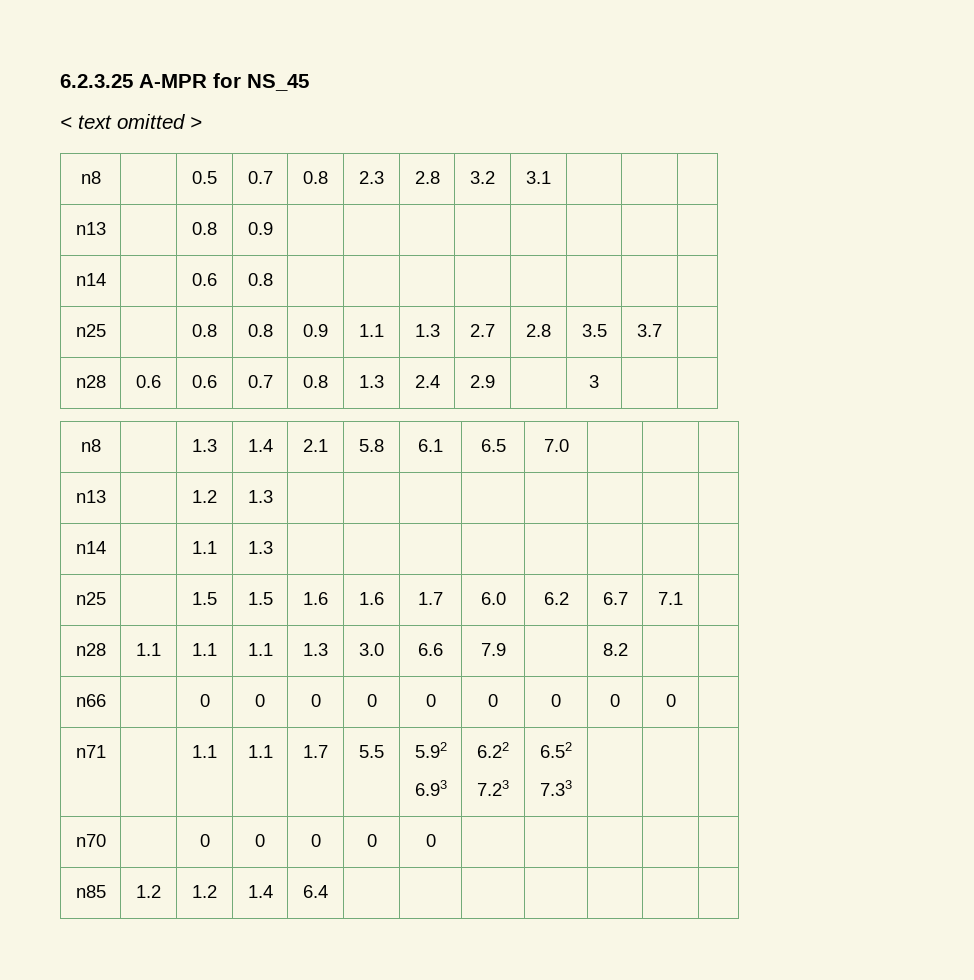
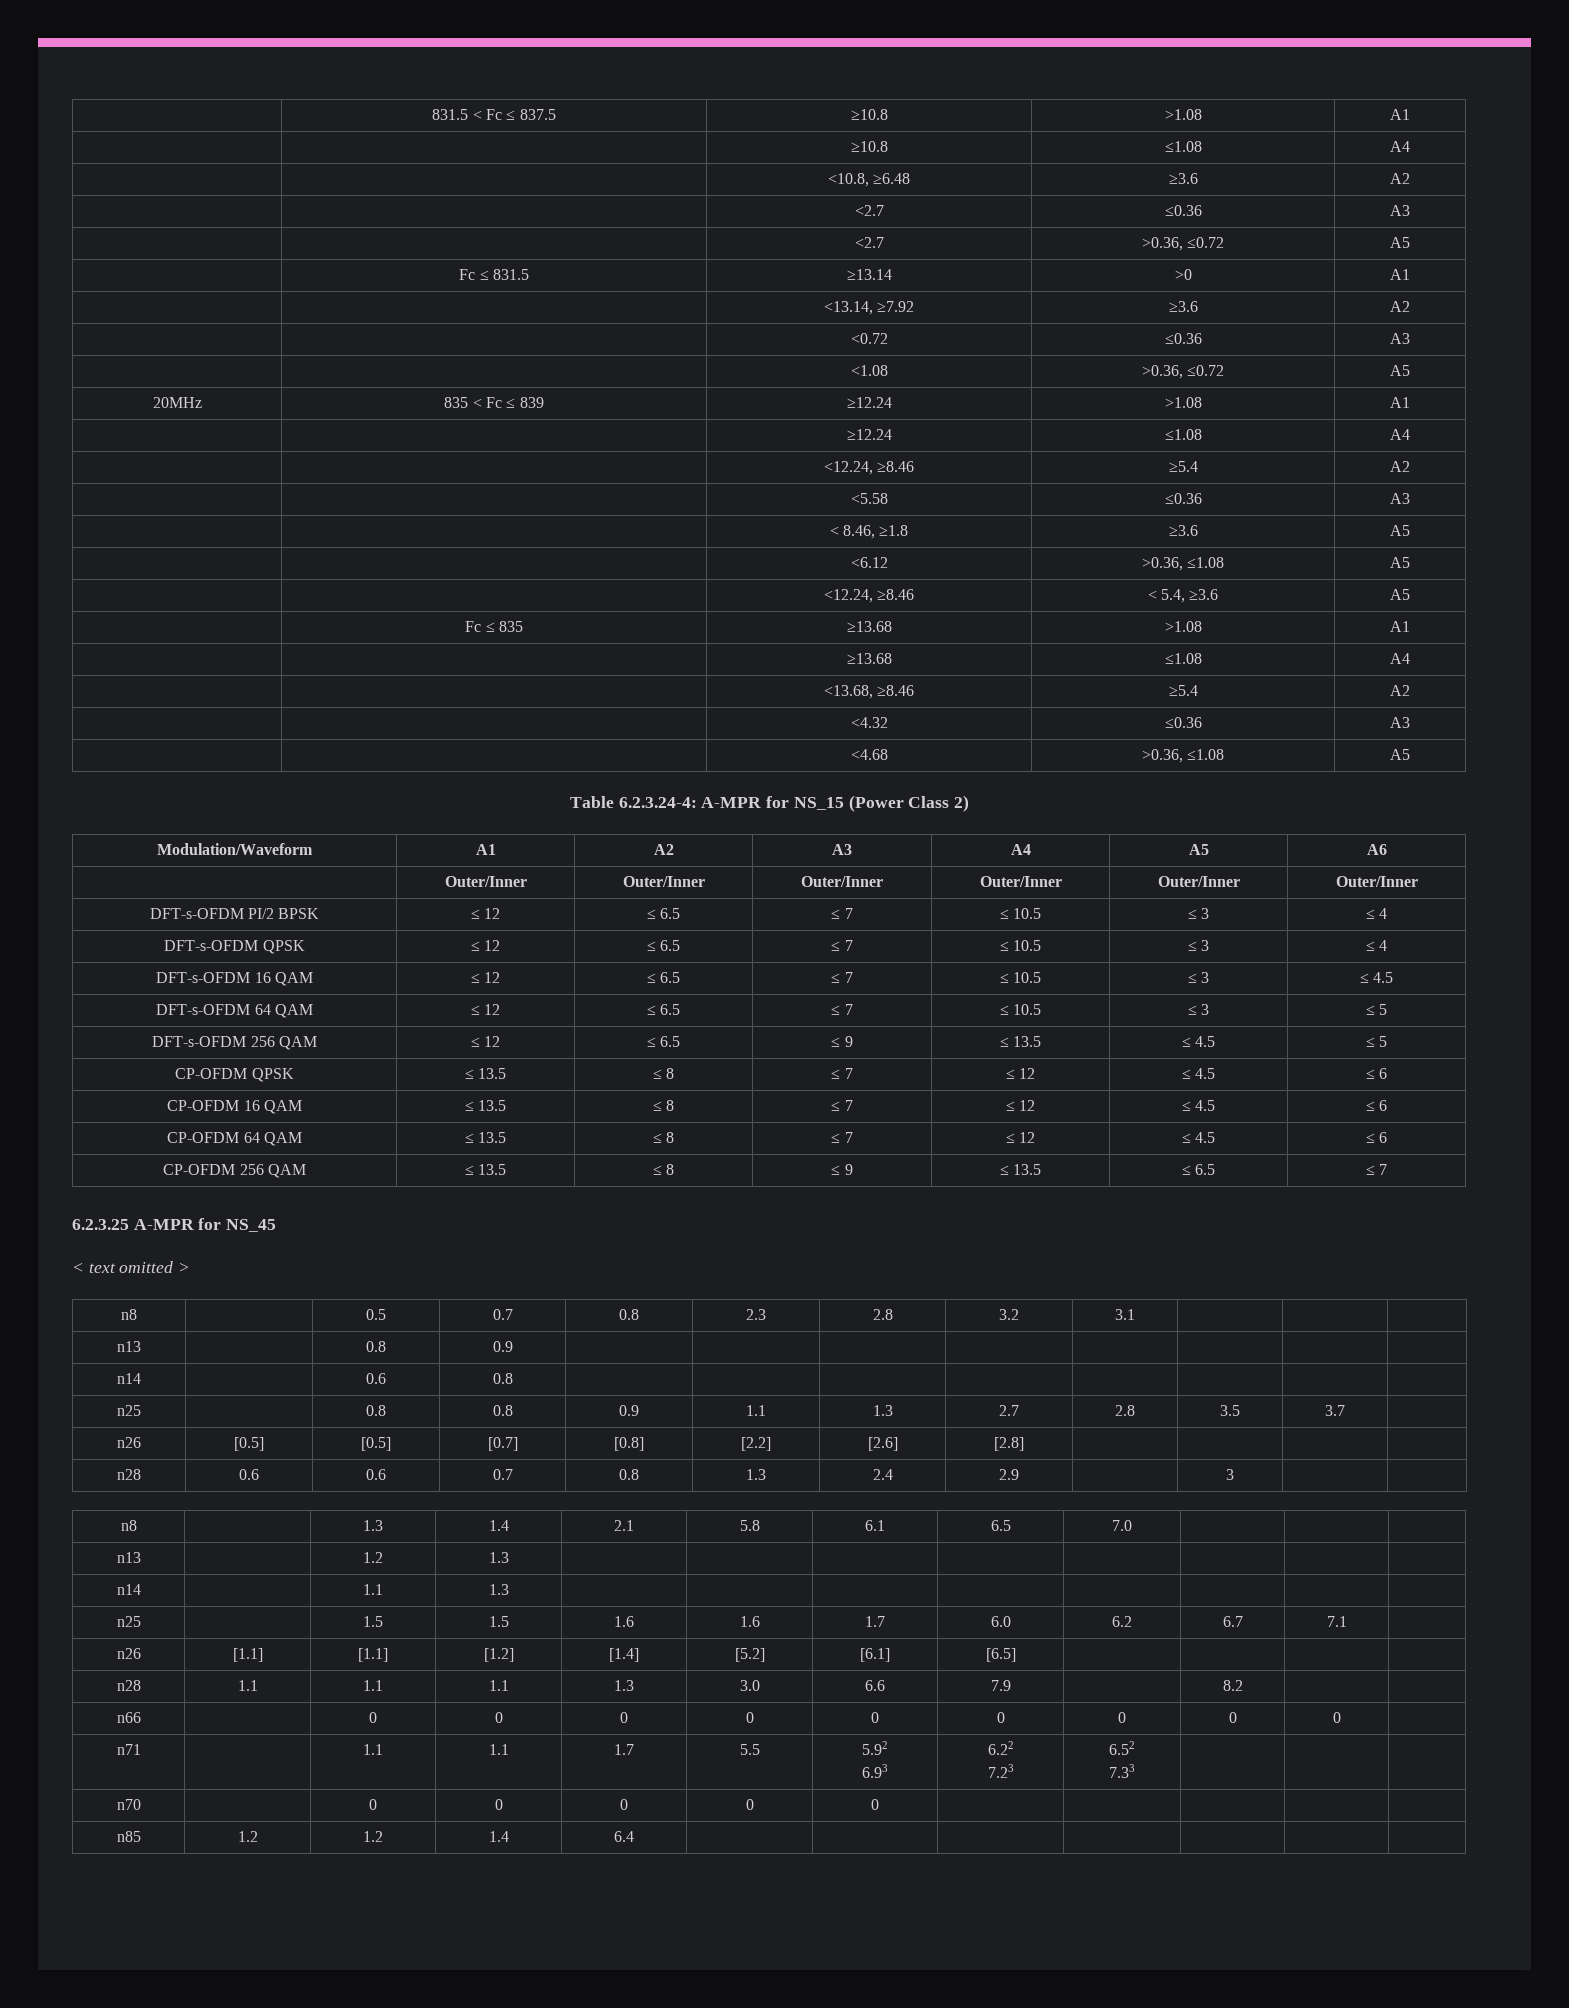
+ | 831.5 < Fc ≤ 837.5 | ≥10.8 | >1.08 | A1
+ | | ≥10.8 | ≤1.08 | A4
+ | | <10.8, ≥6.48 | ≥3.6 | A2
+ | | <2.7 | ≤0.36 | A3
+ | | <2.7 | >0.36, ≤0.72 | A5
+ | Fc ≤ 831.5 | ≥13.14 | >0 | A1
+ | | <13.14, ≥7.92 | ≥3.6 | A2
+ | | <0.72 | ≤0.36 | A3
+ | | <1.08 | >0.36, ≤0.72 | A5
+ 20MHz | 835 < Fc ≤ 839 | ≥12.24 | >1.08 | A1
+ | | ≥12.24 | ≤1.08 | A4
+ | | <12.24, ≥8.46 | ≥5.4 | A2
+ | | <5.58 | ≤0.36 | A3
+ | | < 8.46, ≥1.8 | ≥3.6 | A5
+ | | <6.12 | >0.36, ≤1.08 | A5
+ | | <12.24, ≥8.46 | < 5.4, ≥3.6 | A5
+ | Fc ≤ 835 | ≥13.68 | >1.08 | A1
+ | | ≥13.68 | ≤1.08 | A4
+ | | <13.68, ≥8.46 | ≥5.4 | A2
+ | | <4.32 | ≤0.36 | A3
+ | | <4.68 | >0.36, ≤1.08 | A5
+ Table 6.2.3.24-4: A-MPR for NS_15 (Power Class 2)
+ Modulation/Waveform | A1 | A2 | A3 | A4 | A5 | A6
+ | Outer/Inner | Outer/Inner | Outer/Inner | Outer/Inner | Outer/Inner | Outer/Inner
+ DFT-s-OFDM PI/2 BPSK | ≤ 12 | ≤ 6.5 | ≤ 7 | ≤ 10.5 | ≤ 3 | ≤ 4
+ DFT-s-OFDM QPSK | ≤ 12 | ≤ 6.5 | ≤ 7 | ≤ 10.5 | ≤ 3 | ≤ 4
+ DFT-s-OFDM 16 QAM | ≤ 12 | ≤ 6.5 | ≤ 7 | ≤ 10.5 | ≤ 3 | ≤ 4.5
+ DFT-s-OFDM 64 QAM | ≤ 12 | ≤ 6.5 | ≤ 7 | ≤ 10.5 | ≤ 3 | ≤ 5
+ DFT-s-OFDM 256 QAM | ≤ 12 | ≤ 6.5 | ≤ 9 | ≤ 13.5 | ≤ 4.5 | ≤ 5
+ CP-OFDM QPSK | ≤ 13.5 | ≤ 8 | ≤ 7 | ≤ 12 | ≤ 4.5 | ≤ 6
+ CP-OFDM 16 QAM | ≤ 13.5 | ≤ 8 | ≤ 7 | ≤ 12 | ≤ 4.5 | ≤ 6
+ CP-OFDM 64 QAM | ≤ 13.5 | ≤ 8 | ≤ 7 | ≤ 12 | ≤ 4.5 | ≤ 6
+ CP-OFDM 256 QAM | ≤ 13.5 | ≤ 8 | ≤ 9 | ≤ 13.5 | ≤ 6.5 | ≤ 7
+ n26 | [0.5] | [0.5] | [0.7] | [0.8] | [2.2] | [2.6] | [2.8] | | | |
+ n26 | [1.1] | [1.1] | [1.2] | [1.4] | [5.2] | [6.1] | [6.5] | | | |

